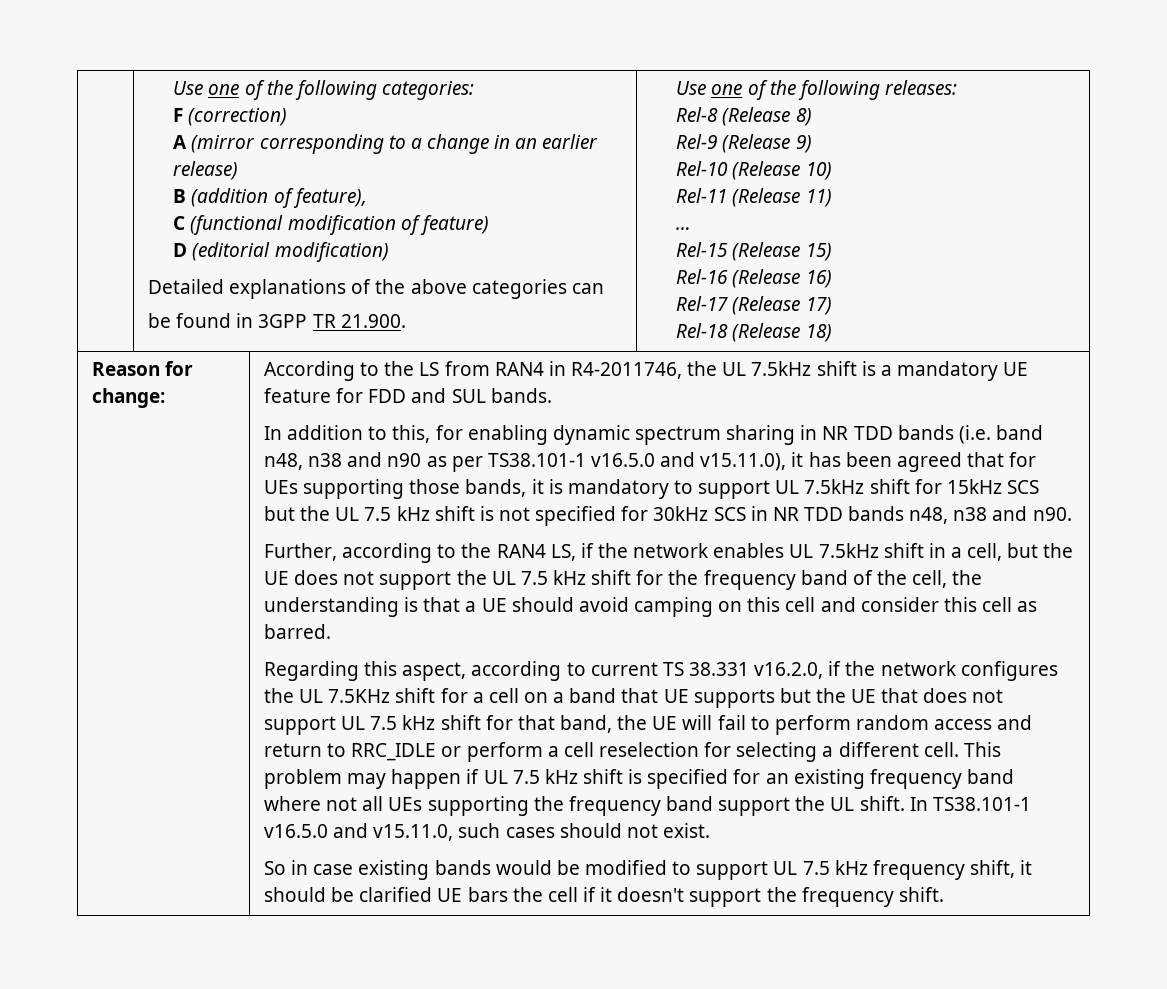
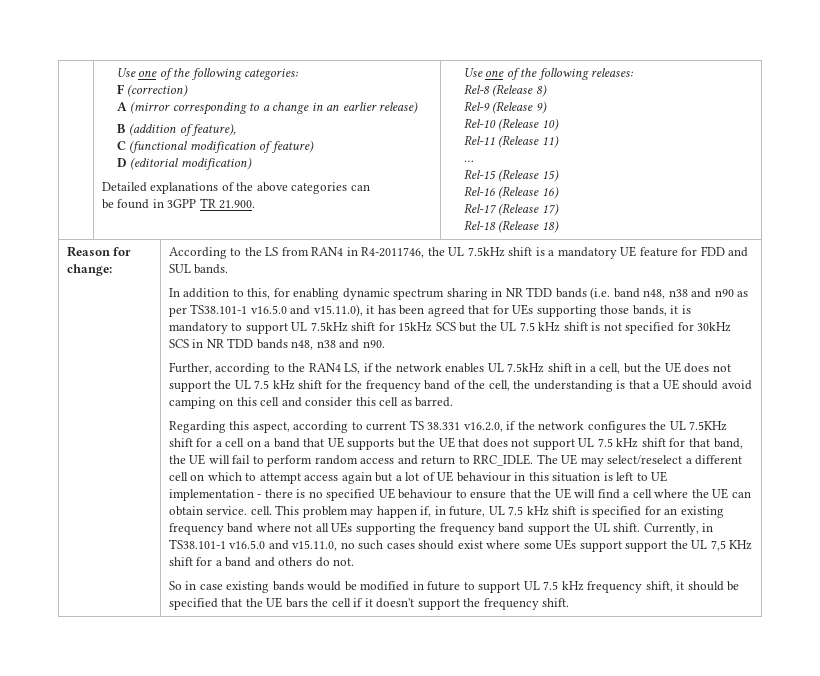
- Regarding this aspect, according to current TS 38.331 v16.2.0, if the network configures the UL 7.5KHz shift for a cell on a band that UE supports but the UE that does not support UL 7.5 kHz shift for that band, the UE will fail to perform random access and return to RRC_IDLE or perform a cell reselection for selecting a different cell.
+ Regarding this aspect, according to current TS 38.331 v16.2.0, if the network configures the UL 7.5KHz shift for a cell on a band that UE supports but the UE that does not support UL 7.5 kHz shift for that band, the UE will fail to perform random access and return to RRC_IDLE. The UE may select/reselect a different cell on which to attempt access again but a lot of UE behaviour in this situation is left to UE implementation - there is no specified UE behaviour to ensure that the UE will find a cell where the UE can obtain service. cell.
- This problem may happen if UL 7.5 kHz shift is specified for an existing frequency band where not all UEs supporting the frequency band support the UL shift.
+ This problem may happen if, in future, UL 7.5 kHz shift is specified for an existing frequency band where not all UEs supporting the frequency band support the UL shift.
- In TS38.101-1 v16.5.0 and v15.11.0, such cases should not exist.
+ Currently, in TS38.101-1 v16.5.0 and v15.11.0, no such cases should exist where some UEs support support the UL 7,5 KHz shift for a band and others do not.
- So in case existing bands would be modified to support UL 7.5 kHz frequency shift, it should be clarified UE bars the cell if it doesn't support the frequency shift.
+ So in case existing bands would be modified in future to support UL 7.5 kHz frequency shift, it should be specified that the UE bars the cell if it doesn't support the frequency shift.

